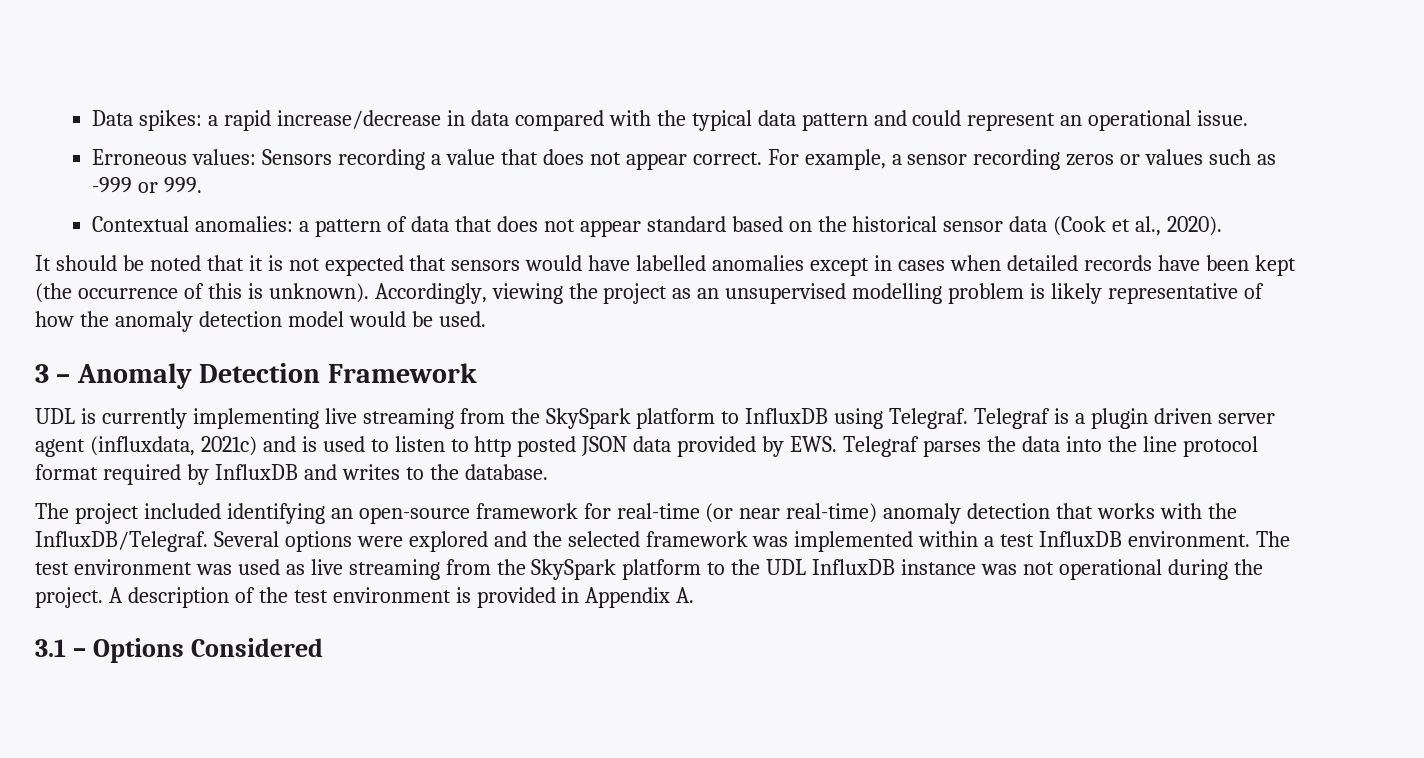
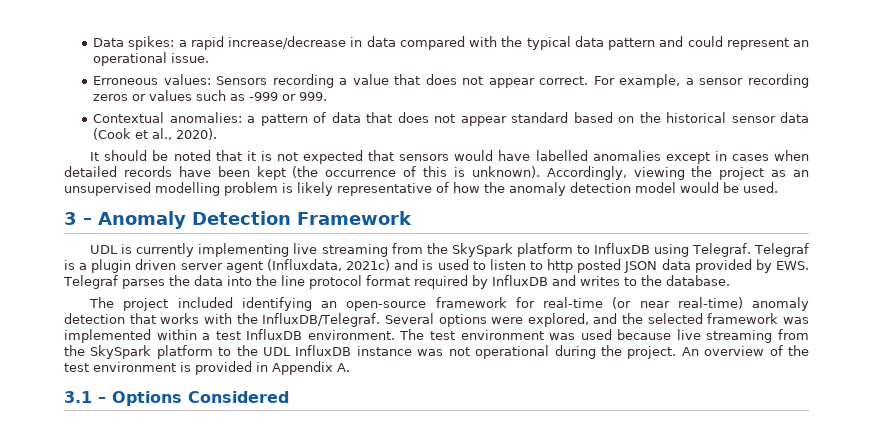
- Telegraf is a plugin driven server agent (influxdata, 2021c) and is used to listen to http posted JSON data provided by EWS. Telegraf parses the data into the line protocol format required by InfluxDB and writes to the database.
+ Telegraf is a plugin driven server agent (Influxdata, 2021c) and is used to listen to http posted JSON data provided by EWS. Telegraf parses the data into the line protocol format required by InfluxDB and writes to the database.
- Several options were explored and the selected framework was implemented within a test InfluxDB environment.
+ Several options were explored, and the selected framework was implemented within a test InfluxDB environment.
- The test environment was used as live streaming from the SkySpark platform to the UDL InfluxDB instance was not operational during the project.
+ The test environment was used because live streaming from the SkySpark platform to the UDL InfluxDB instance was not operational during the project.
- A description of the test environment is provided in Appendix A.
+ An overview of the test environment is provided in Appendix A.

